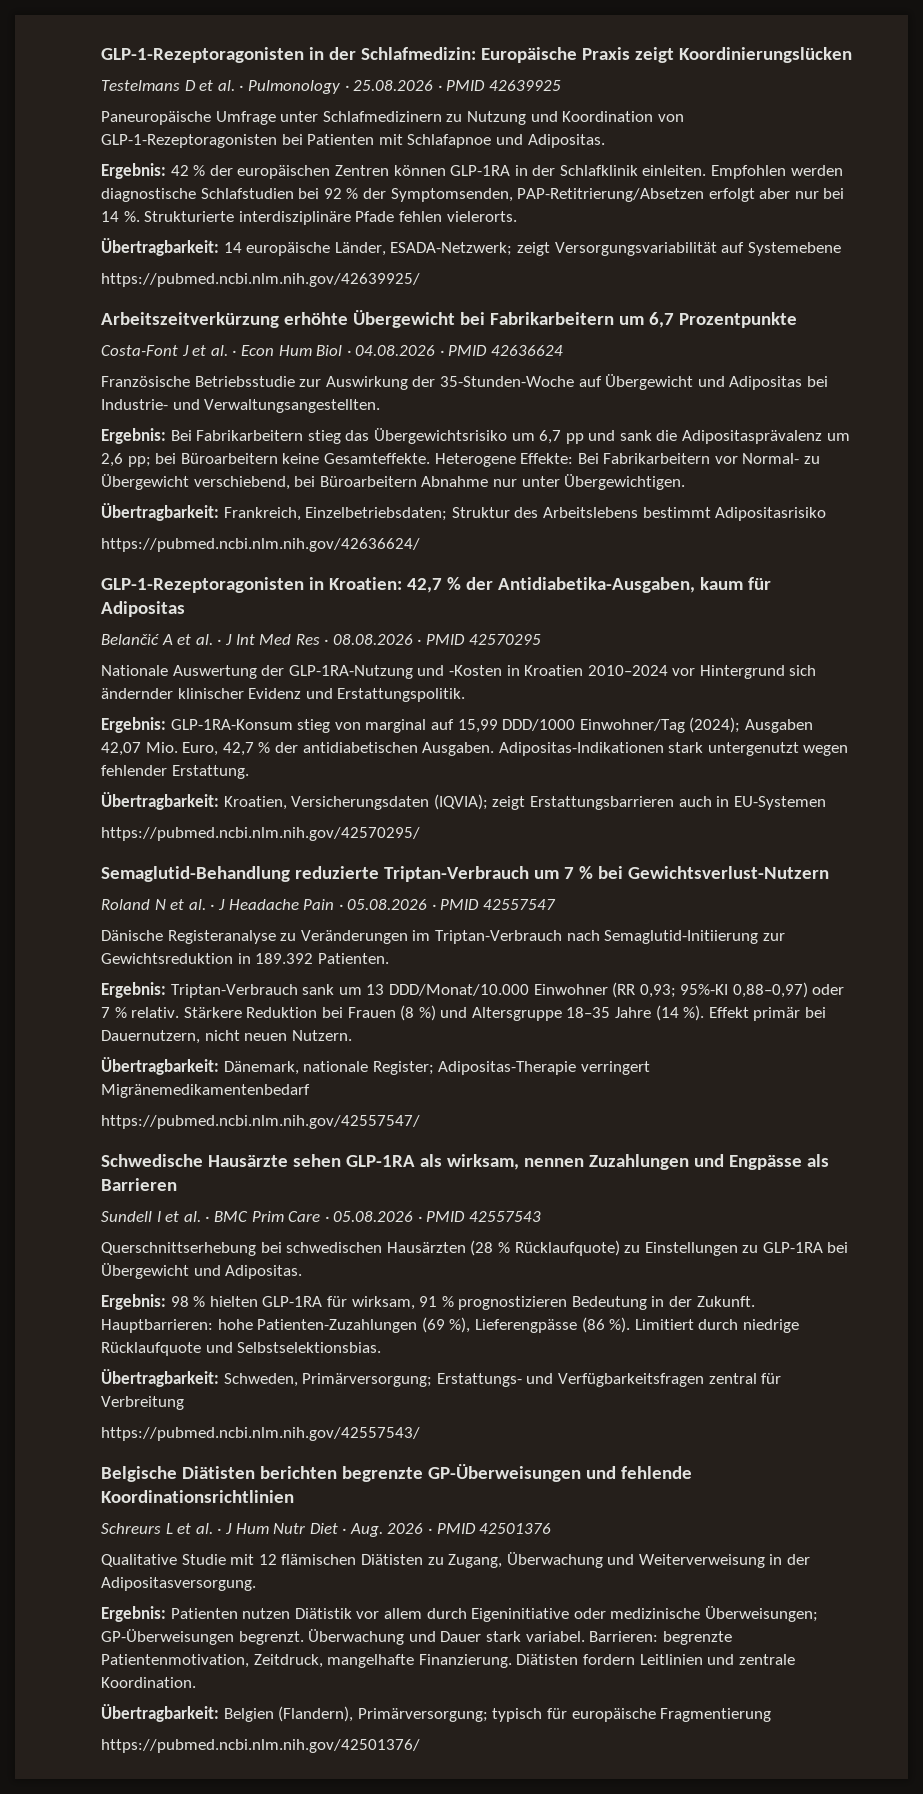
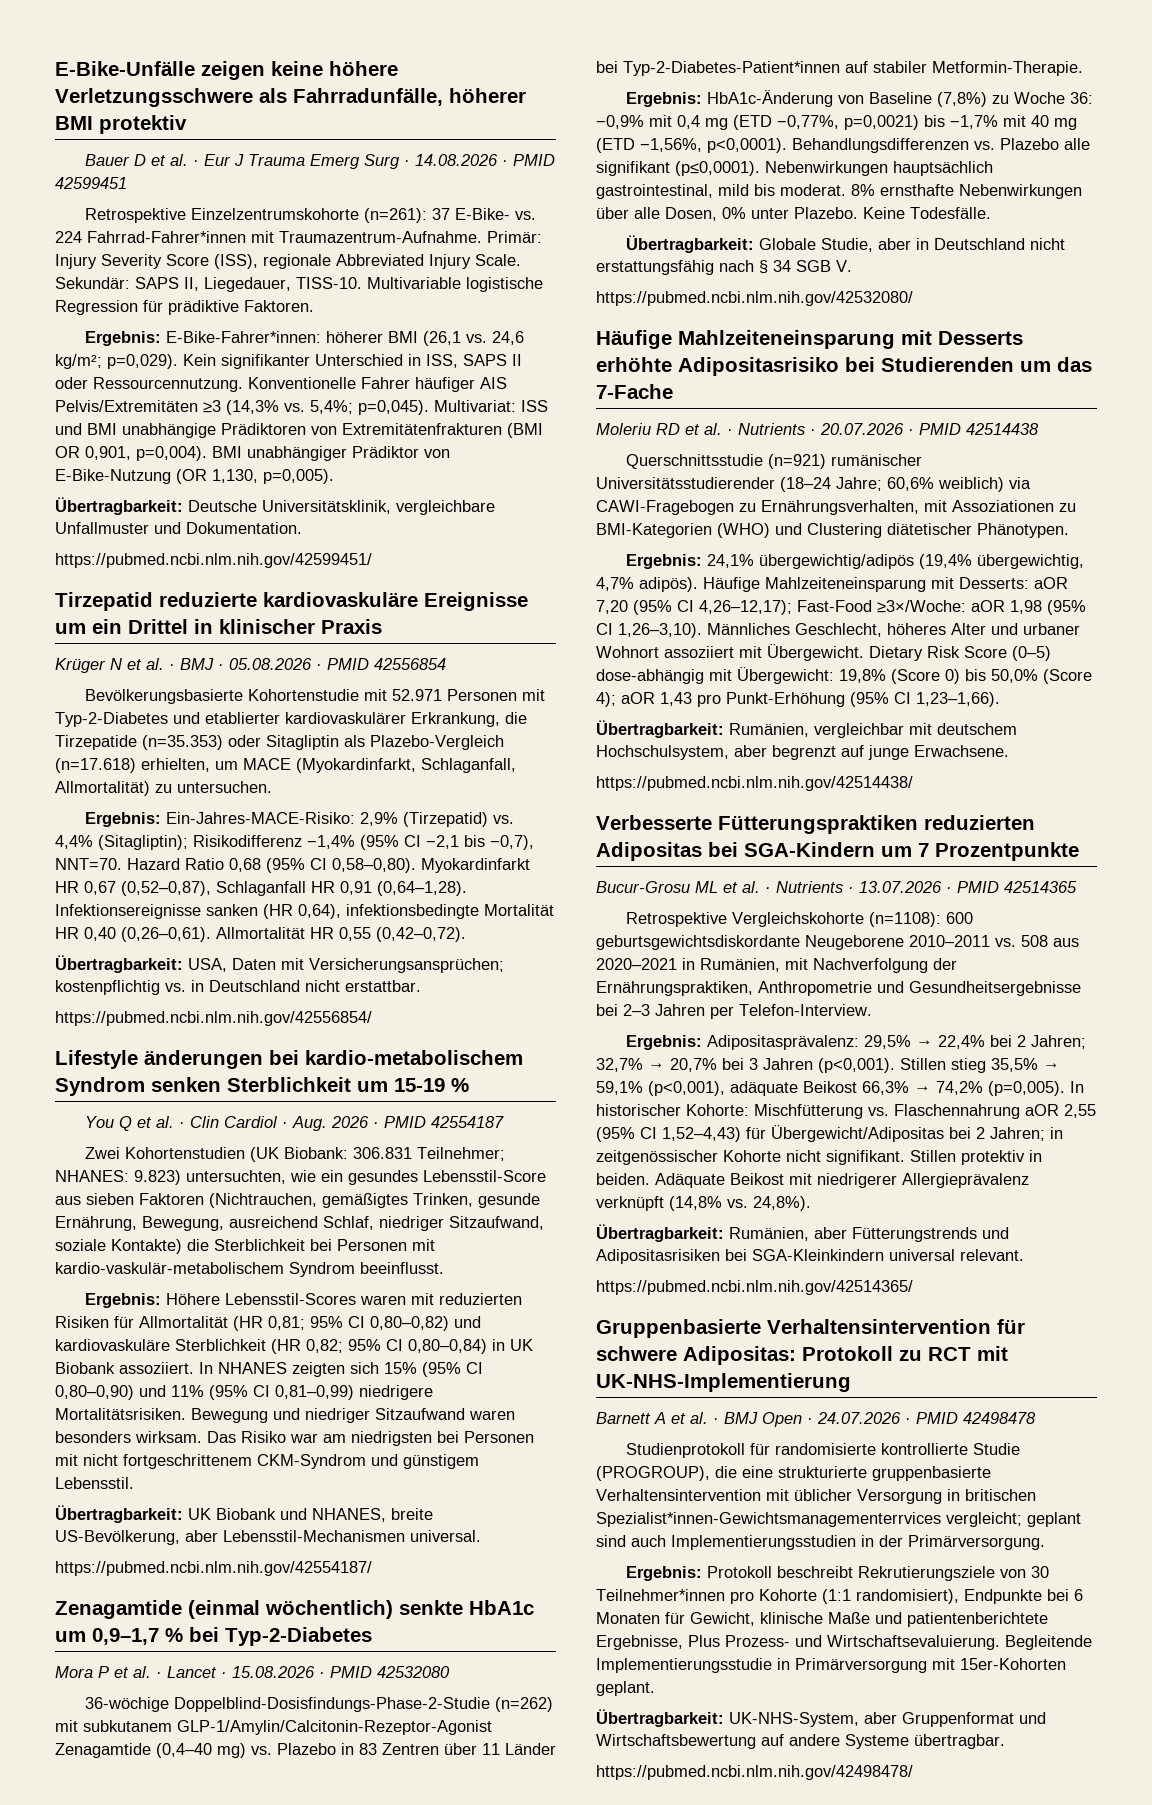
- GLP-1-Rezeptoragonisten in der Schlafmedizin: Europäische Praxis zeigt Koordinierungslücken
- Testelmans D et al. · Pulmonology · 25.08.2026 · PMID 42639925
- Paneuropäische Umfrage unter Schlafmedizinern zu Nutzung und Koordination von GLP-1-Rezeptoragonisten bei Patienten mit Schlafapnoe und Adipositas.
- Ergebnis: 42 % der europäischen Zentren können GLP-1RA in der Schlafklinik einleiten. Empfohlen werden diagnostische Schlafstudien bei 92 % der Symptomsenden, PAP-Retitrierung/Absetzen erfolgt aber nur bei 14 %. Strukturierte interdisziplinäre Pfade fehlen vielerorts.
- Übertragbarkeit: 14 europäische Länder, ESADA-Netzwerk; zeigt Versorgungsvariabilität auf Systemebene
- https://pubmed.ncbi.nlm.nih.gov/42639925/
- Arbeitszeitverkürzung erhöhte Übergewicht bei Fabrikarbeitern um 6,7 Prozentpunkte
- Costa-Font J et al. · Econ Hum Biol · 04.08.2026 · PMID 42636624
- Französische Betriebsstudie zur Auswirkung der 35-Stunden-Woche auf Übergewicht und Adipositas bei Industrie- und Verwaltungsangestellten.
- Ergebnis: Bei Fabrikarbeitern stieg das Übergewichtsrisiko um 6,7 pp und sank die Adipositasprävalenz um 2,6 pp; bei Büroarbeitern keine Gesamteffekte. Heterogene Effekte: Bei Fabrikarbeitern vor Normal- zu Übergewicht verschiebend, bei Büroarbeitern Abnahme nur unter Übergewichtigen.
- Übertragbarkeit: Frankreich, Einzelbetriebsdaten; Struktur des Arbeitslebens bestimmt Adipositasrisiko
- https://pubmed.ncbi.nlm.nih.gov/42636624/
- GLP-1-Rezeptoragonisten in Kroatien: 42,7 % der Antidiabetika-Ausgaben, kaum für Adipositas
- Belančić A et al. · J Int Med Res · 08.08.2026 · PMID 42570295
- Nationale Auswertung der GLP-1RA-Nutzung und -Kosten in Kroatien 2010–2024 vor Hintergrund sich ändernder klinischer Evidenz und Erstattungspolitik.
- Ergebnis: GLP-1RA-Konsum stieg von marginal auf 15,99 DDD/1000 Einwohner/Tag (2024); Ausgaben 42,07 Mio. Euro, 42,7 % der antidiabetischen Ausgaben. Adipositas-Indikationen stark untergenutzt wegen fehlender Erstattung.
- Übertragbarkeit: Kroatien, Versicherungsdaten (IQVIA); zeigt Erstattungsbarrieren auch in EU-Systemen
- https://pubmed.ncbi.nlm.nih.gov/42570295/
- Semaglutid-Behandlung reduzierte Triptan-Verbrauch um 7 % bei Gewichtsverlust-Nutzern
- Roland N et al. · J Headache Pain · 05.08.2026 · PMID 42557547
- Dänische Registeranalyse zu Veränderungen im Triptan-Verbrauch nach Semaglutid-Initiierung zur Gewichtsreduktion in 189.392 Patienten.
- Ergebnis: Triptan-Verbrauch sank um 13 DDD/Monat/10.000 Einwohner (RR 0,93; 95%-KI 0,88–0,97) oder 7 % relativ. Stärkere Reduktion bei Frauen (8 %) und Altersgruppe 18–35 Jahre (14 %). Effekt primär bei Dauernutzern, nicht neuen Nutzern.
- Übertragbarkeit: Dänemark, nationale Register; Adipositas-Therapie verringert Migränemedikamentenbedarf
- https://pubmed.ncbi.nlm.nih.gov/42557547/
- Schwedische Hausärzte sehen GLP-1RA als wirksam, nennen Zuzahlungen und Engpässe als Barrieren
- Sundell I et al. · BMC Prim Care · 05.08.2026 · PMID 42557543
- Querschnittserhebung bei schwedischen Hausärzten (28 % Rücklaufquote) zu Einstellungen zu GLP-1RA bei Übergewicht und Adipositas.
- Ergebnis: 98 % hielten GLP-1RA für wirksam, 91 % prognostizieren Bedeutung in der Zukunft. Hauptbarrieren: hohe Patienten-Zuzahlungen (69 %), Lieferengpässe (86 %). Limitiert durch niedrige Rücklaufquote und Selbstselektionsbias.
- Übertragbarkeit: Schweden, Primärversorgung; Erstattungs- und Verfügbarkeitsfragen zentral für Verbreitung
- https://pubmed.ncbi.nlm.nih.gov/42557543/
- Belgische Diätisten berichten begrenzte GP-Überweisungen und fehlende Koordinationsrichtlinien
- Schreurs L et al. · J Hum Nutr Diet · Aug. 2026 · PMID 42501376
- Qualitative Studie mit 12 flämischen Diätisten zu Zugang, Überwachung und Weiterverweisung in der Adipositasversorgung.
- Ergebnis: Patienten nutzen Diätistik vor allem durch Eigeninitiative oder medizinische Überweisungen; GP-Überweisungen begrenzt. Überwachung und Dauer stark variabel. Barrieren: begrenzte Patientenmotivation, Zeitdruck, mangelhafte Finanzierung. Diätisten fordern Leitlinien und zentrale Koordination.
- Übertragbarkeit: Belgien (Flandern), Primärversorgung; typisch für europäische Fragmentierung
- https://pubmed.ncbi.nlm.nih.gov/42501376/
+ E-Bike-Unfälle zeigen keine höhere Verletzungsschwere als Fahrradunfälle, höherer BMI protektiv
+ Bauer D et al. · Eur J Trauma Emerg Surg · 14.08.2026 · PMID 42599451
+ Retrospektive Einzelzentrumskohorte (n=261): 37 E-Bike- vs. 224 Fahrrad-Fahrer*innen mit Traumazentrum-Aufnahme. Primär: Injury Severity Score (ISS), regionale Abbreviated Injury Scale. Sekundär: SAPS II, Liegedauer, TISS-10. Multivariable logistische Regression für prädiktive Faktoren.
+ Ergebnis: E-Bike-Fahrer*innen: höherer BMI (26,1 vs. 24,6 kg/m²; p=0,029). Kein signifikanter Unterschied in ISS, SAPS II oder Ressourcennutzung. Konventionelle Fahrer häufiger AIS Pelvis/Extremitäten ≥3 (14,3% vs. 5,4%; p=0,045). Multivariat: ISS und BMI unabhängige Prädiktoren von Extremitätenfrakturen (BMI OR 0,901, p=0,004). BMI unabhängiger Prädiktor von E-Bike-Nutzung (OR 1,130, p=0,005).
+ Übertragbarkeit: Deutsche Universitätsklinik, vergleichbare Unfallmuster und Dokumentation.
+ https://pubmed.ncbi.nlm.nih.gov/42599451/
+ Tirzepatid reduzierte kardiovaskuläre Ereignisse um ein Drittel in klinischer Praxis
+ Krüger N et al. · BMJ · 05.08.2026 · PMID 42556854
+ Bevölkerungsbasierte Kohortenstudie mit 52.971 Personen mit Typ-2-Diabetes und etablierter kardiovaskulärer Erkrankung, die Tirzepatide (n=35.353) oder Sitagliptin als Plazebo-Vergleich (n=17.618) erhielten, um MACE (Myokardinfarkt, Schlaganfall, Allmortalität) zu untersuchen.
+ Ergebnis: Ein-Jahres-MACE-Risiko: 2,9% (Tirzepatid) vs. 4,4% (Sitagliptin); Risikodifferenz −1,4% (95% CI −2,1 bis −0,7), NNT=70. Hazard Ratio 0,68 (95% CI 0,58–0,80). Myokardinfarkt HR 0,67 (0,52–0,87), Schlaganfall HR 0,91 (0,64–1,28). Infektionsereignisse sanken (HR 0,64), infektionsbedingte Mortalität HR 0,40 (0,26–0,61). Allmortalität HR 0,55 (0,42–0,72).
+ Übertragbarkeit: USA, Daten mit Versicherungsansprüchen; kostenpflichtig vs. in Deutschland nicht erstattbar.
+ https://pubmed.ncbi.nlm.nih.gov/42556854/
+ Lifestyle änderungen bei kardio-metabolischem Syndrom senken Sterblichkeit um 15-19 %
+ You Q et al. · Clin Cardiol · Aug. 2026 · PMID 42554187
+ Zwei Kohortenstudien (UK Biobank: 306.831 Teilnehmer; NHANES: 9.823) untersuchten, wie ein gesundes Lebensstil-Score aus sieben Faktoren (Nichtrauchen, gemäßigtes Trinken, gesunde Ernährung, Bewegung, ausreichend Schlaf, niedriger Sitzaufwand, soziale Kontakte) die Sterblichkeit bei Personen mit kardio-vaskulär-metabolischem Syndrom beeinflusst.
+ Ergebnis: Höhere Lebensstil-Scores waren mit reduzierten Risiken für Allmortalität (HR 0,81; 95% CI 0,80–0,82) und kardiovaskuläre Sterblichkeit (HR 0,82; 95% CI 0,80–0,84) in UK Biobank assoziiert. In NHANES zeigten sich 15% (95% CI 0,80–0,90) und 11% (95% CI 0,81–0,99) niedrigere Mortalitätsrisiken. Bewegung und niedriger Sitzaufwand waren besonders wirksam. Das Risiko war am niedrigsten bei Personen mit nicht fortgeschrittenem CKM-Syndrom und günstigem Lebensstil.
+ Übertragbarkeit: UK Biobank und NHANES, breite US-Bevölkerung, aber Lebensstil-Mechanismen universal.
+ https://pubmed.ncbi.nlm.nih.gov/42554187/
+ Zenagamtide (einmal wöchentlich) senkte HbA1c um 0,9–1,7 % bei Typ-2-Diabetes
+ Mora P et al. · Lancet · 15.08.2026 · PMID 42532080
+ 36-wöchige Doppelblind-Dosisfindungs-Phase-2-Studie (n=262) mit subkutanem GLP-1/Amylin/Calcitonin-Rezeptor-Agonist Zenagamtide (0,4–40 mg) vs. Plazebo in 83 Zentren über 11 Länder bei Typ-2-Diabetes-Patient*innen auf stabiler Metformin-Therapie.
+ Ergebnis: HbA1c-Änderung von Baseline (7,8%) zu Woche 36: −0,9% mit 0,4 mg (ETD −0,77%, p=0,0021) bis −1,7% mit 40 mg (ETD −1,56%, p<0,0001). Behandlungsdifferenzen vs. Plazebo alle signifikant (p≤0,0001). Nebenwirkungen hauptsächlich gastrointestinal, mild bis moderat. 8% ernsthafte Nebenwirkungen über alle Dosen, 0% unter Plazebo. Keine Todesfälle.
+ Übertragbarkeit: Globale Studie, aber in Deutschland nicht erstattungsfähig nach § 34 SGB V.
+ https://pubmed.ncbi.nlm.nih.gov/42532080/
+ Häufige Mahlzeiteneinsparung mit Desserts erhöhte Adipositasrisiko bei Studierenden um das 7-Fache
+ Moleriu RD et al. · Nutrients · 20.07.2026 · PMID 42514438
+ Querschnittsstudie (n=921) rumänischer Universitätsstudierender (18–24 Jahre; 60,6% weiblich) via CAWI-Fragebogen zu Ernährungsverhalten, mit Assoziationen zu BMI-Kategorien (WHO) und Clustering diätetischer Phänotypen.
+ Ergebnis: 24,1% übergewichtig/adipös (19,4% übergewichtig, 4,7% adipös). Häufige Mahlzeiteneinsparung mit Desserts: aOR 7,20 (95% CI 4,26–12,17); Fast-Food ≥3×/Woche: aOR 1,98 (95% CI 1,26–3,10). Männliches Geschlecht, höheres Alter und urbaner Wohnort assoziiert mit Übergewicht. Dietary Risk Score (0–5) dose-abhängig mit Übergewicht: 19,8% (Score 0) bis 50,0% (Score 4); aOR 1,43 pro Punkt-Erhöhung (95% CI 1,23–1,66).
+ Übertragbarkeit: Rumänien, vergleichbar mit deutschem Hochschulsystem, aber begrenzt auf junge Erwachsene.
+ https://pubmed.ncbi.nlm.nih.gov/42514438/
+ Verbesserte Fütterungspraktiken reduzierten Adipositas bei SGA-Kindern um 7 Prozentpunkte
+ Bucur-Grosu ML et al. · Nutrients · 13.07.2026 · PMID 42514365
+ Retrospektive Vergleichskohorte (n=1108): 600 geburtsgewichtsdiskordante Neugeborene 2010–2011 vs. 508 aus 2020–2021 in Rumänien, mit Nachverfolgung der Ernährungspraktiken, Anthropometrie und Gesundheitsergebnisse bei 2–3 Jahren per Telefon-Interview.
+ Ergebnis: Adipositasprävalenz: 29,5% → 22,4% bei 2 Jahren; 32,7% → 20,7% bei 3 Jahren (p<0,001). Stillen stieg 35,5% → 59,1% (p<0,001), adäquate Beikost 66,3% → 74,2% (p=0,005). In historischer Kohorte: Mischfütterung vs. Flaschennahrung aOR 2,55 (95% CI 1,52–4,43) für Übergewicht/Adipositas bei 2 Jahren; in zeitgenössischer Kohorte nicht signifikant. Stillen protektiv in beiden. Adäquate Beikost mit niedrigerer Allergieprävalenz verknüpft (14,8% vs. 24,8%).
+ Übertragbarkeit: Rumänien, aber Fütterungstrends und Adipositasrisiken bei SGA-Kleinkindern universal relevant.
+ https://pubmed.ncbi.nlm.nih.gov/42514365/
+ Gruppenbasierte Verhaltensintervention für schwere Adipositas: Protokoll zu RCT mit UK-NHS-Implementierung
+ Barnett A et al. · BMJ Open · 24.07.2026 · PMID 42498478
+ Studienprotokoll für randomisierte kontrollierte Studie (PROGROUP), die eine strukturierte gruppenbasierte Verhaltensintervention mit üblicher Versorgung in britischen Spezialist*innen-Gewichtsmanagementerrvices vergleicht; geplant sind auch Implementierungsstudien in der Primärversorgung.
+ Ergebnis: Protokoll beschreibt Rekrutierungsziele von 30 Teilnehmer*innen pro Kohorte (1:1 randomisiert), Endpunkte bei 6 Monaten für Gewicht, klinische Maße und patientenberichtete Ergebnisse, Plus Prozess- und Wirtschaftsevaluierung. Begleitende Implementierungsstudie in Primärversorgung mit 15er-Kohorten geplant.
+ Übertragbarkeit: UK-NHS-System, aber Gruppenformat und Wirtschaftsbewertung auf andere Systeme übertragbar.
+ https://pubmed.ncbi.nlm.nih.gov/42498478/

